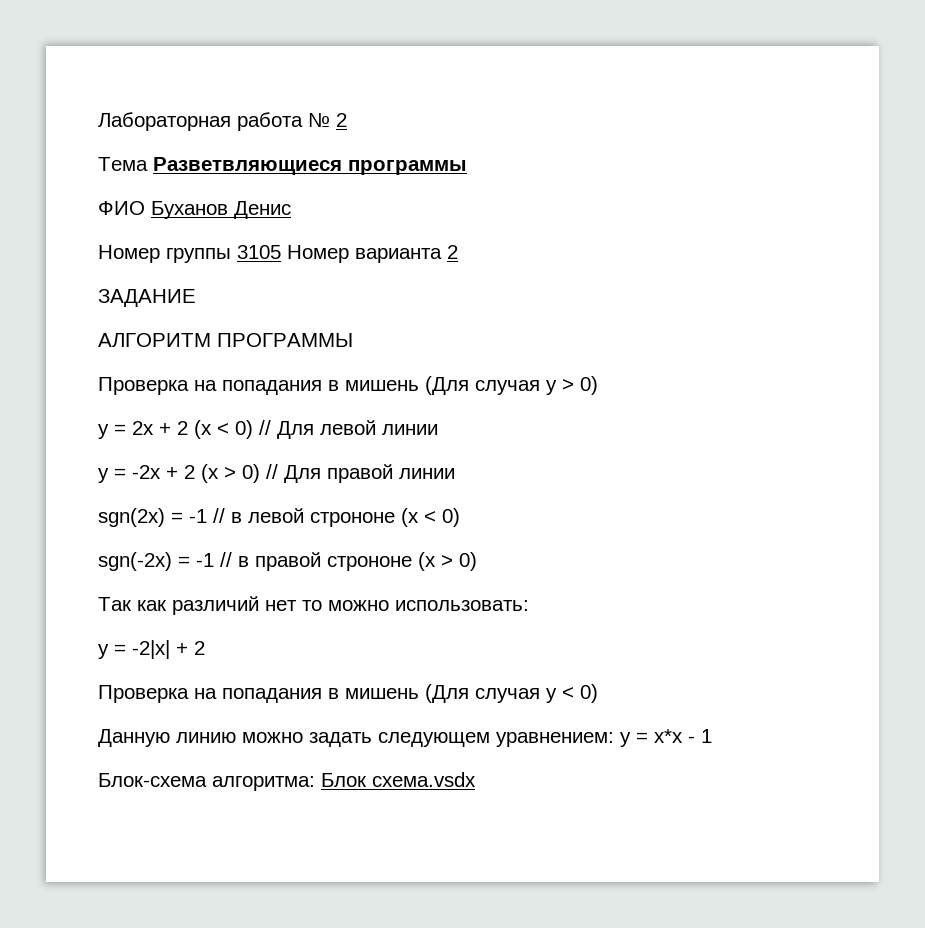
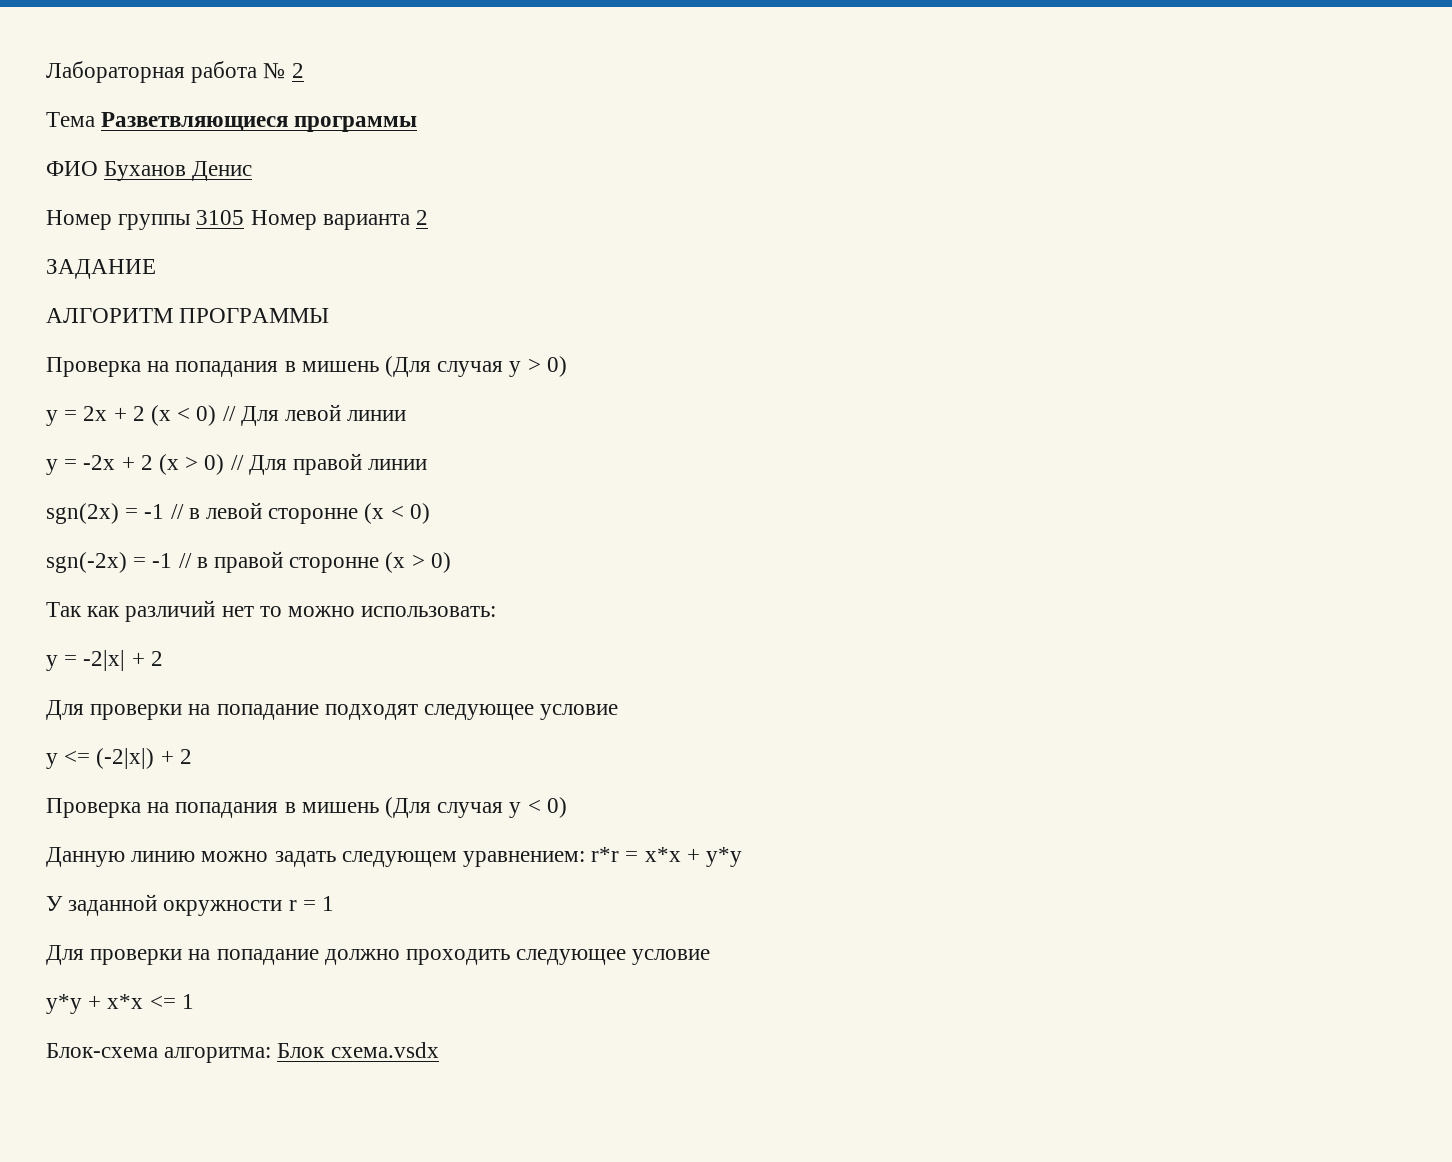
- sgn(2x) = -1 // в левой строноне (x < 0)
+ sgn(2x) = -1 // в левой сторонне (x < 0)
- sgn(-2x) = -1 // в правой строноне (x > 0)
+ sgn(-2x) = -1 // в правой сторонне (x > 0)
+ Для проверки на попадание подходят следующее условие
+ y <= (-2|x|) + 2
- Данную линию можно задать следующем уравнением: y = x*x - 1
+ Данную линию можно задать следующем уравнением: r*r = x*x + y*y
+ У заданной окружности r = 1
+ Для проверки на попадание должно проходить следующее условие
+ y*y + x*x <= 1

